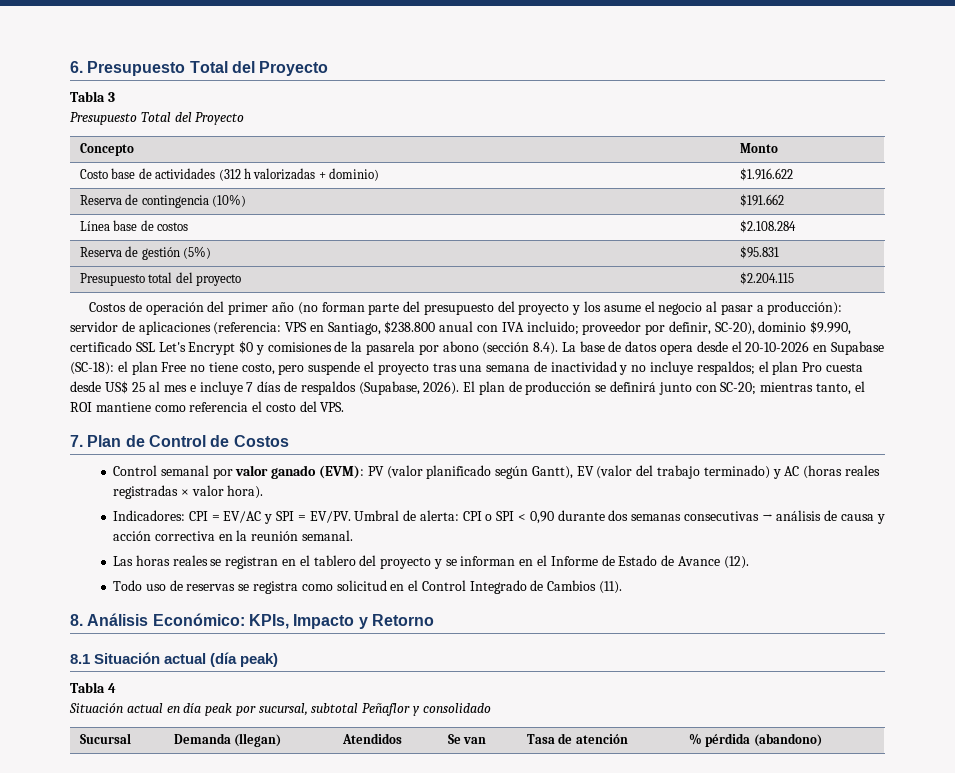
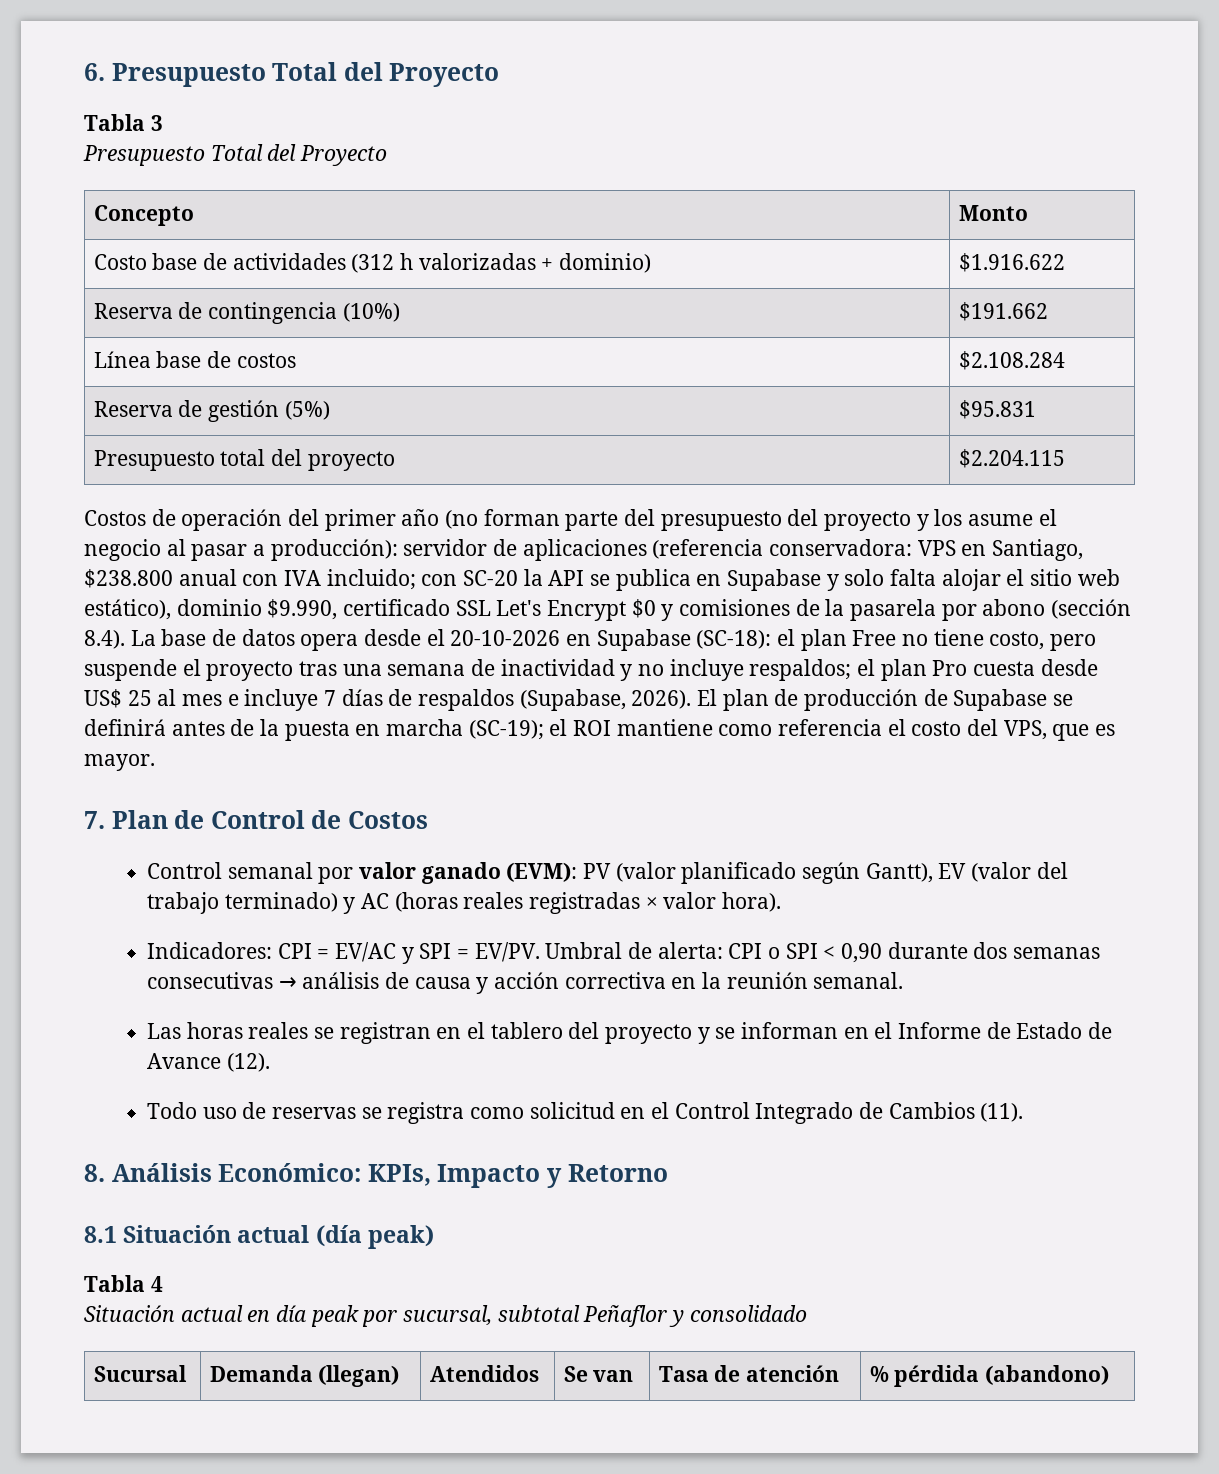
- servidor de aplicaciones (referencia:
+ servidor de aplicaciones (referencia conservadora:
- proveedor por definir, SC-20), dominio $9.990, certificado SSL Let's Encrypt $0 y comisiones de la pasarela por abono (sección 8.4). La base de datos opera desde el 20-10-2026 en Supabase (SC-18):
+ con SC-20 la API se publica en Supabase y solo falta alojar el sitio web estático), dominio $9.990, certificado SSL Let's Encrypt $0 y comisiones de la pasarela por abono (sección 8.4). La base de datos opera desde el 20-10-2026 en Supabase (SC-18):
- El plan de producción se definirá junto con SC-20; mientras tanto, el ROI mantiene como referencia el costo del VPS.
+ El plan de producción de Supabase se definirá antes de la puesta en marcha (SC-19); el ROI mantiene como referencia el costo del VPS, que es mayor.

